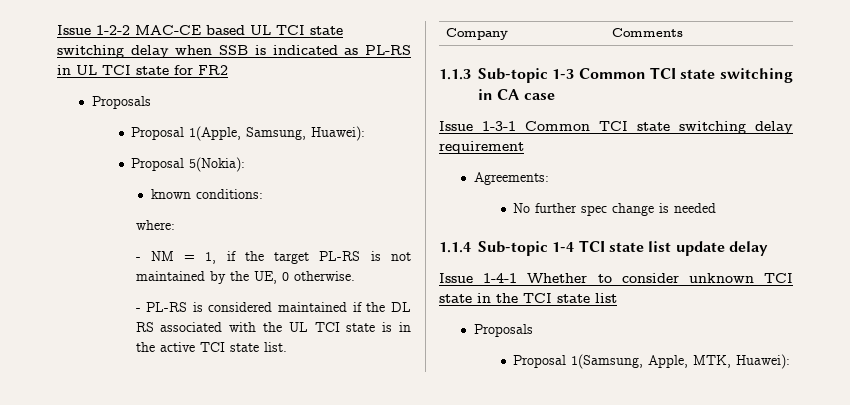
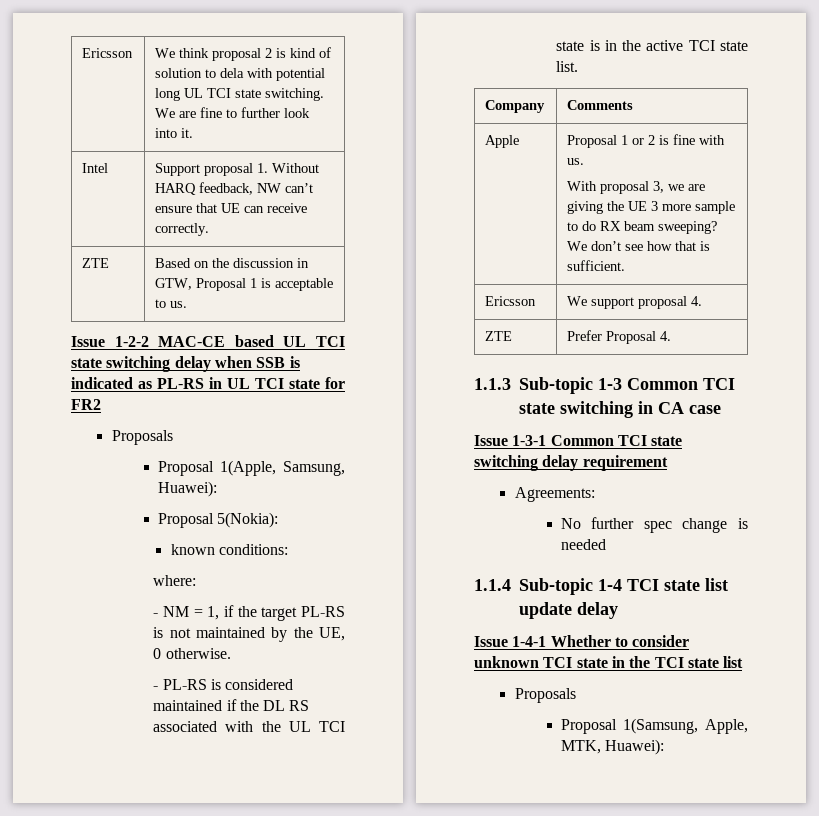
+ Ericsson | We think proposal 2 is kind of solution to dela with potential long UL TCI state switching. We are fine to further look into it.
+ Intel | Support proposal 1. Without HARQ feedback, NW can’t ensure that UE can receive correctly.
+ ZTE | Based on the discussion in GTW, Proposal 1 is acceptable to us.
+ Apple | Proposal 1 or 2 is fine with us.
+ With proposal 3, we are giving the UE 3 more sample to do RX beam sweeping? We don’t see how that is sufficient.
+ Ericsson | We support proposal 4.
+ ZTE | Prefer Proposal 4.

